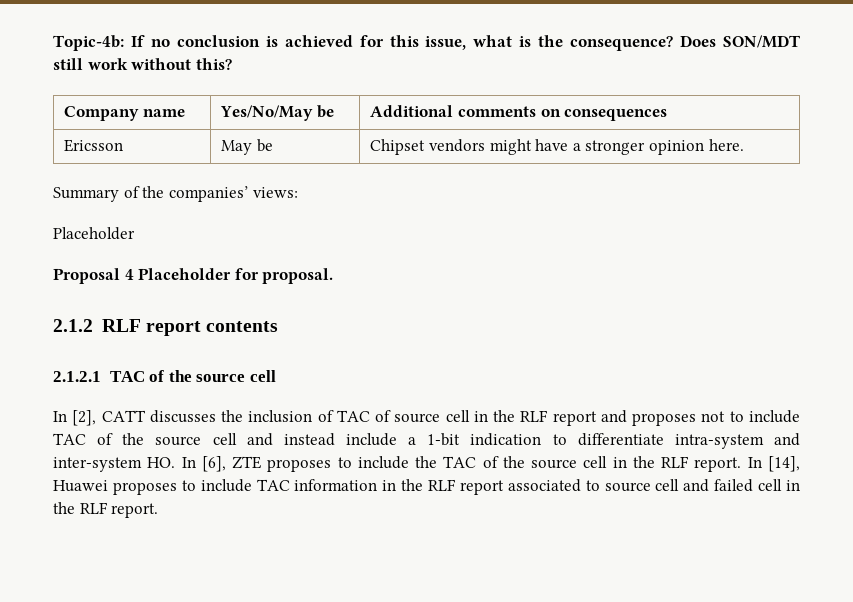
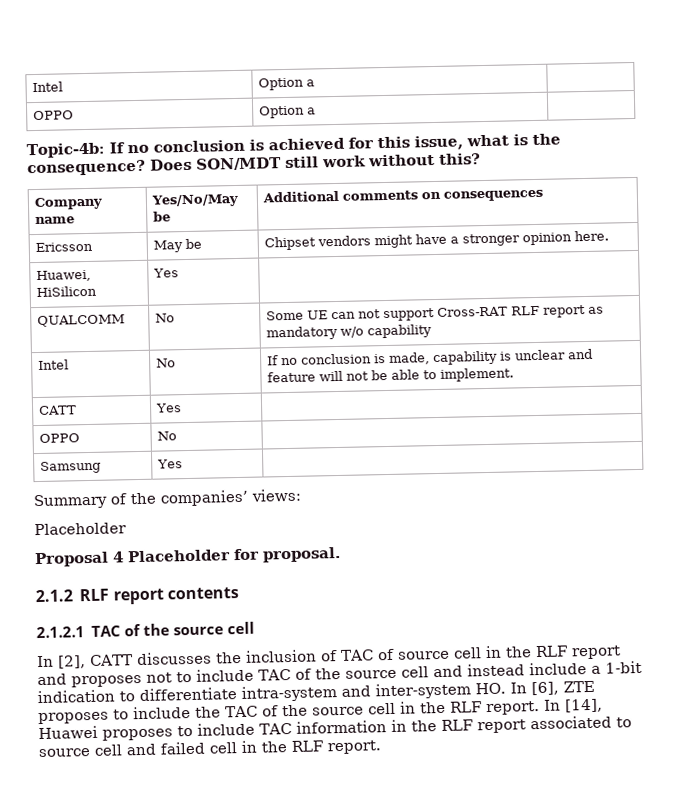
+ Intel | Option a |
+ OPPO | Option a |
+ Huawei, HiSilicon | Yes |
+ QUALCOMM | No | Some UE can not support Cross-RAT RLF report as mandatory w/o capability
+ Intel | No | If no conclusion is made, capability is unclear and feature will not be able to implement.
+ CATT | Yes |
+ OPPO | No |
+ Samsung | Yes |

